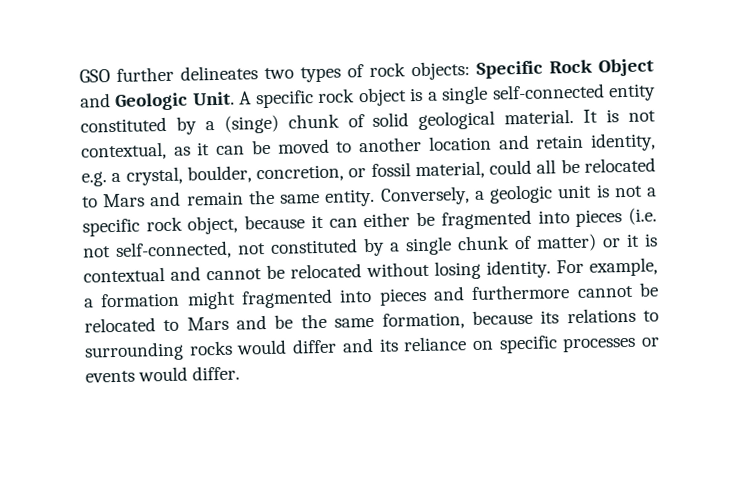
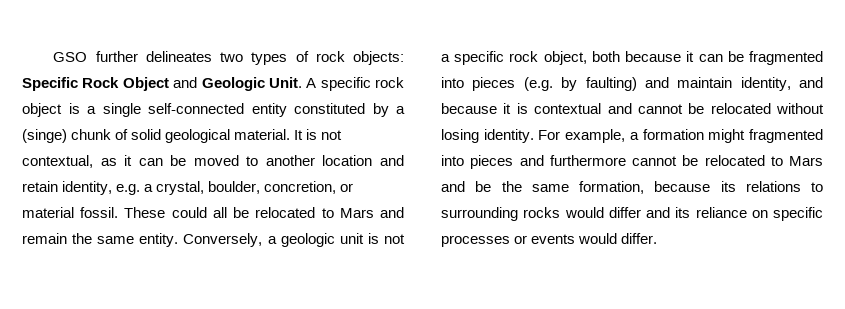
- It is not contextual, as it can be moved to another location and retain identity, e.g. a crystal, boulder, concretion, or fossil material, could all be relocated to Mars and remain the same entity.
+ It is not contextual, as it can be moved to another location and retain identity, e.g. a crystal, boulder, concretion, or material fossil. These could all be relocated to Mars and remain the same entity.
- Conversely, a geologic unit is not a specific rock object, because it can either be fragmented into pieces (i.e. not self-connected, not constituted by a single chunk of matter) or it is contextual and cannot be relocated without losing identity.
+ Conversely, a geologic unit is not a specific rock object, both because it can be fragmented into pieces (e.g. by faulting) and maintain identity, and because it is contextual and cannot be relocated without losing identity.

